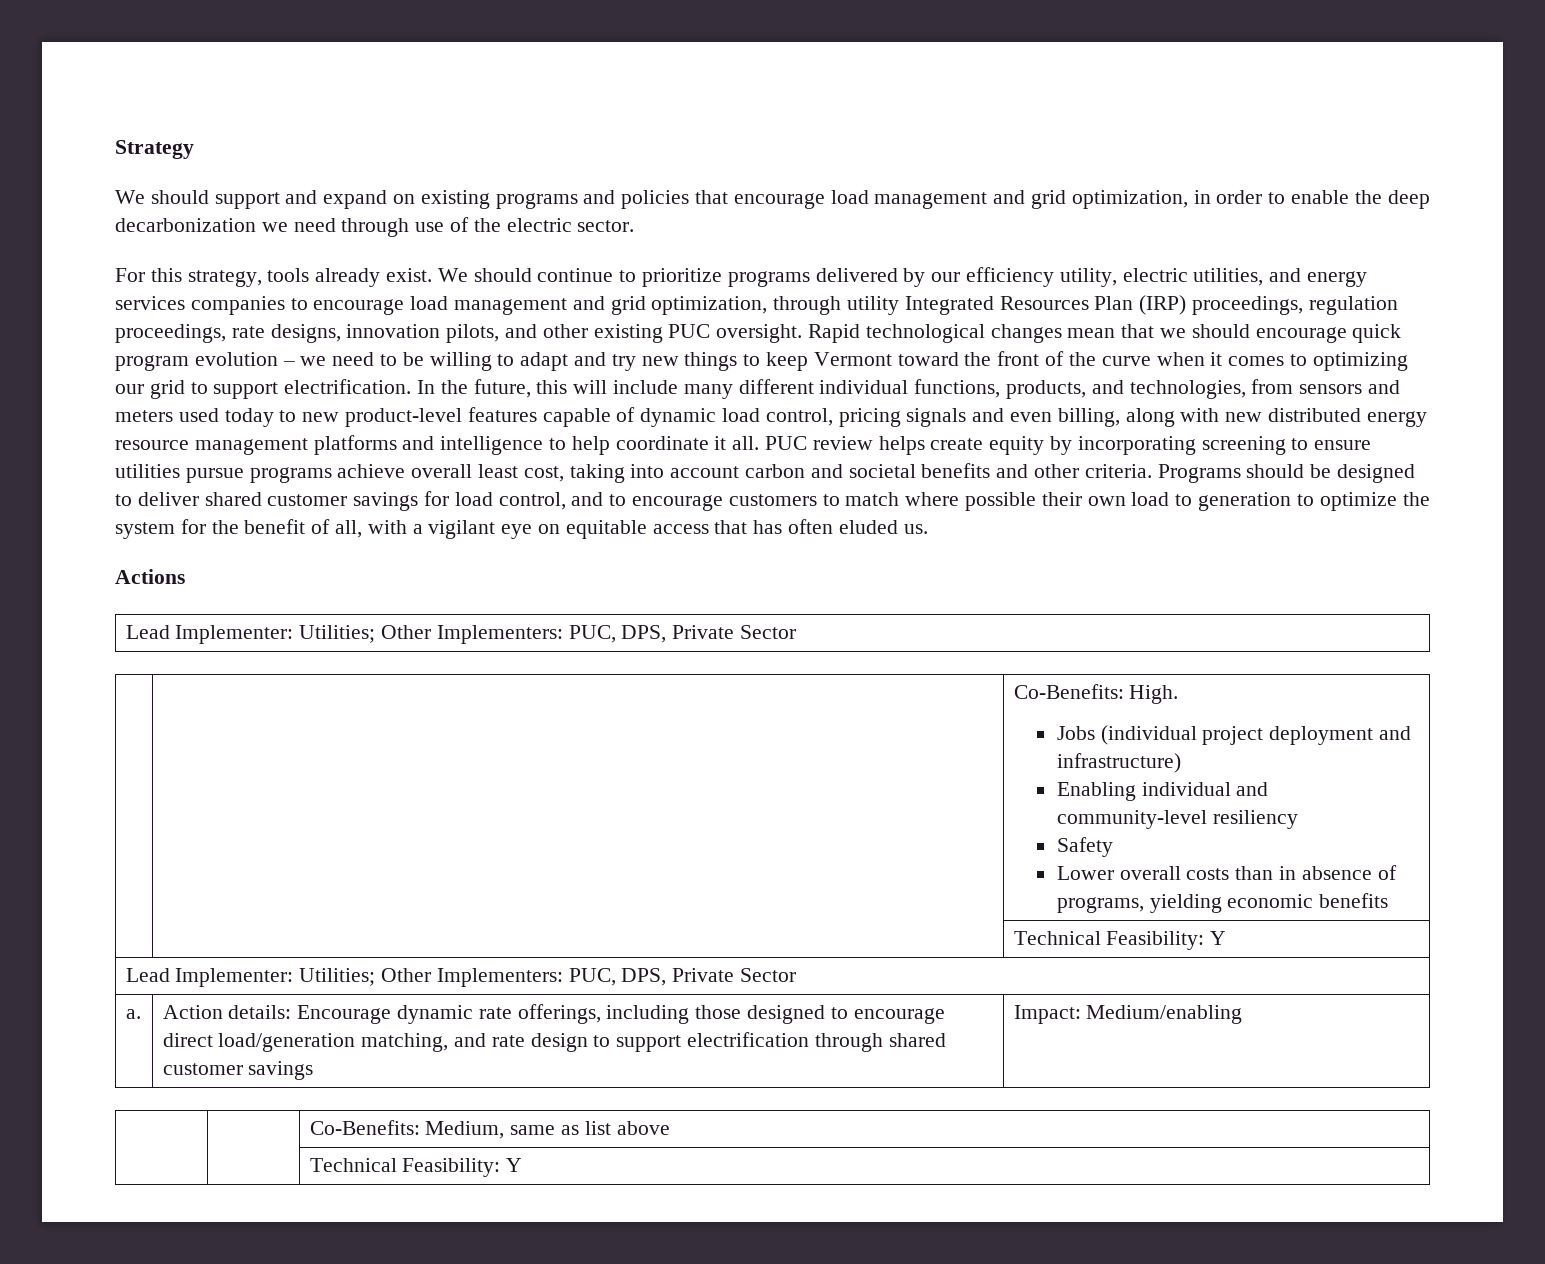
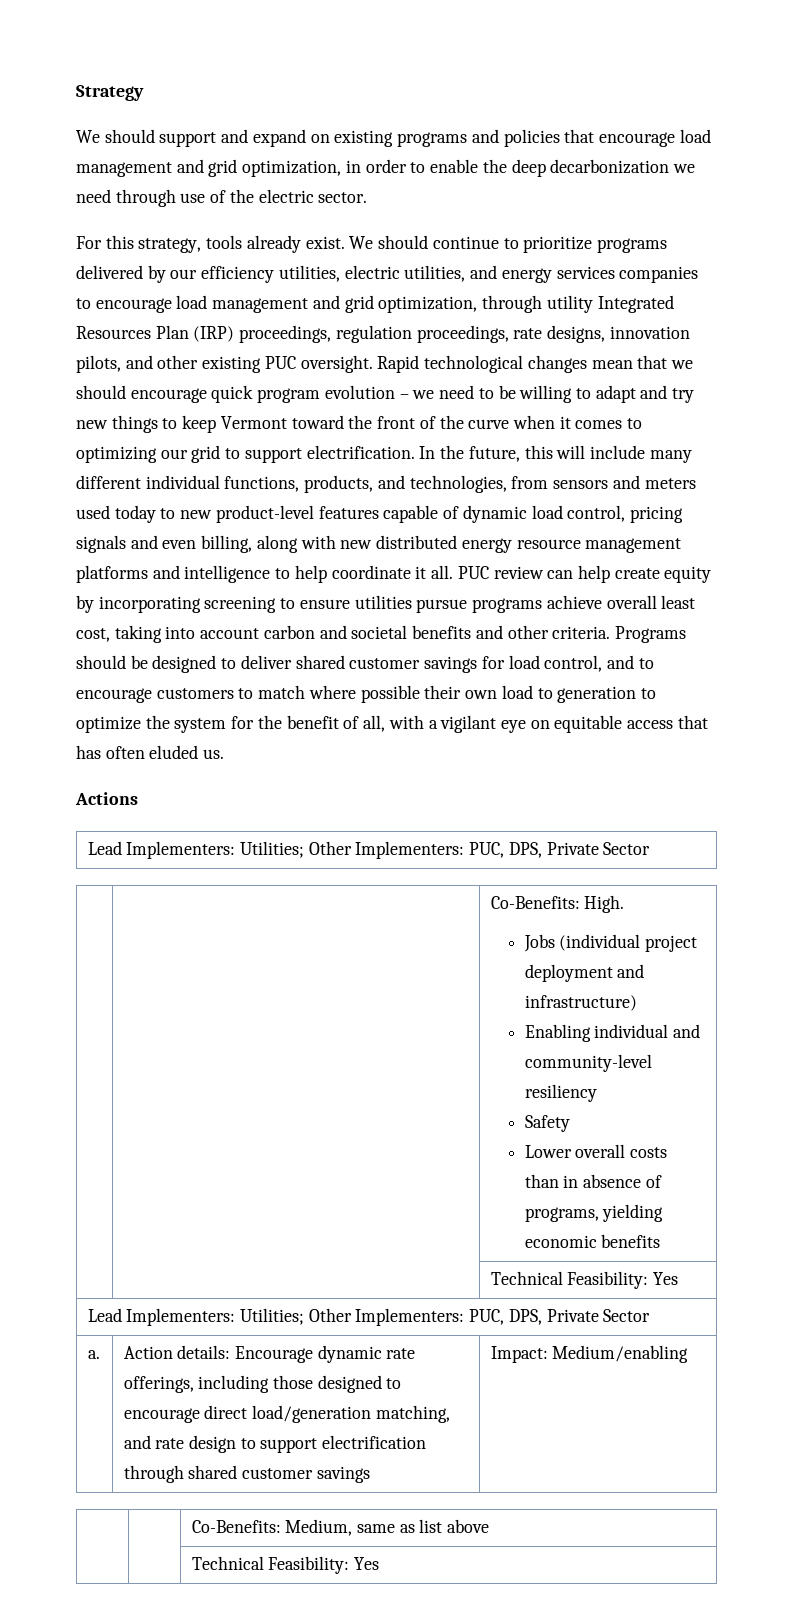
- We should continue to prioritize programs delivered by our efficiency utility, electric utilities, and energy services companies to encourage load management and grid optimization, through utility Integrated Resources Plan (IRP) proceedings, regulation proceedings, rate designs, innovation pilots, and other existing PUC oversight.
+ We should continue to prioritize programs delivered by our efficiency utilities, electric utilities, and energy services companies to encourage load management and grid optimization, through utility Integrated Resources Plan (IRP) proceedings, regulation proceedings, rate designs, innovation pilots, and other existing PUC oversight.
- PUC review helps create equity by incorporating screening to ensure utilities pursue programs achieve overall least cost, taking into account carbon and societal benefits and other criteria.
+ PUC review can help create equity by incorporating screening to ensure utilities pursue programs achieve overall least cost, taking into account carbon and societal benefits and other criteria.
  Actions
- Lead Implementer: Utilities; Other Implementers: PUC, DPS, Private Sector
+ Lead Implementers: Utilities; Other Implementers: PUC, DPS, Private Sector
  | | Co-Benefits: High.
  Jobs (individual project deployment and infrastructure)
  Enabling individual and community-level resiliency
  Safety
  Lower overall costs than in absence of programs, yielding economic benefits
- | | Technical Feasibility: Y
- Lead Implementer: Utilities; Other Implementers: PUC, DPS, Private Sector
+ | | Technical Feasibility: Yes
+ Lead Implementers: Utilities; Other Implementers: PUC, DPS, Private Sector
  | | Co-Benefits: Medium, same as list above
- | | Technical Feasibility: Y
+ | | Technical Feasibility: Yes

